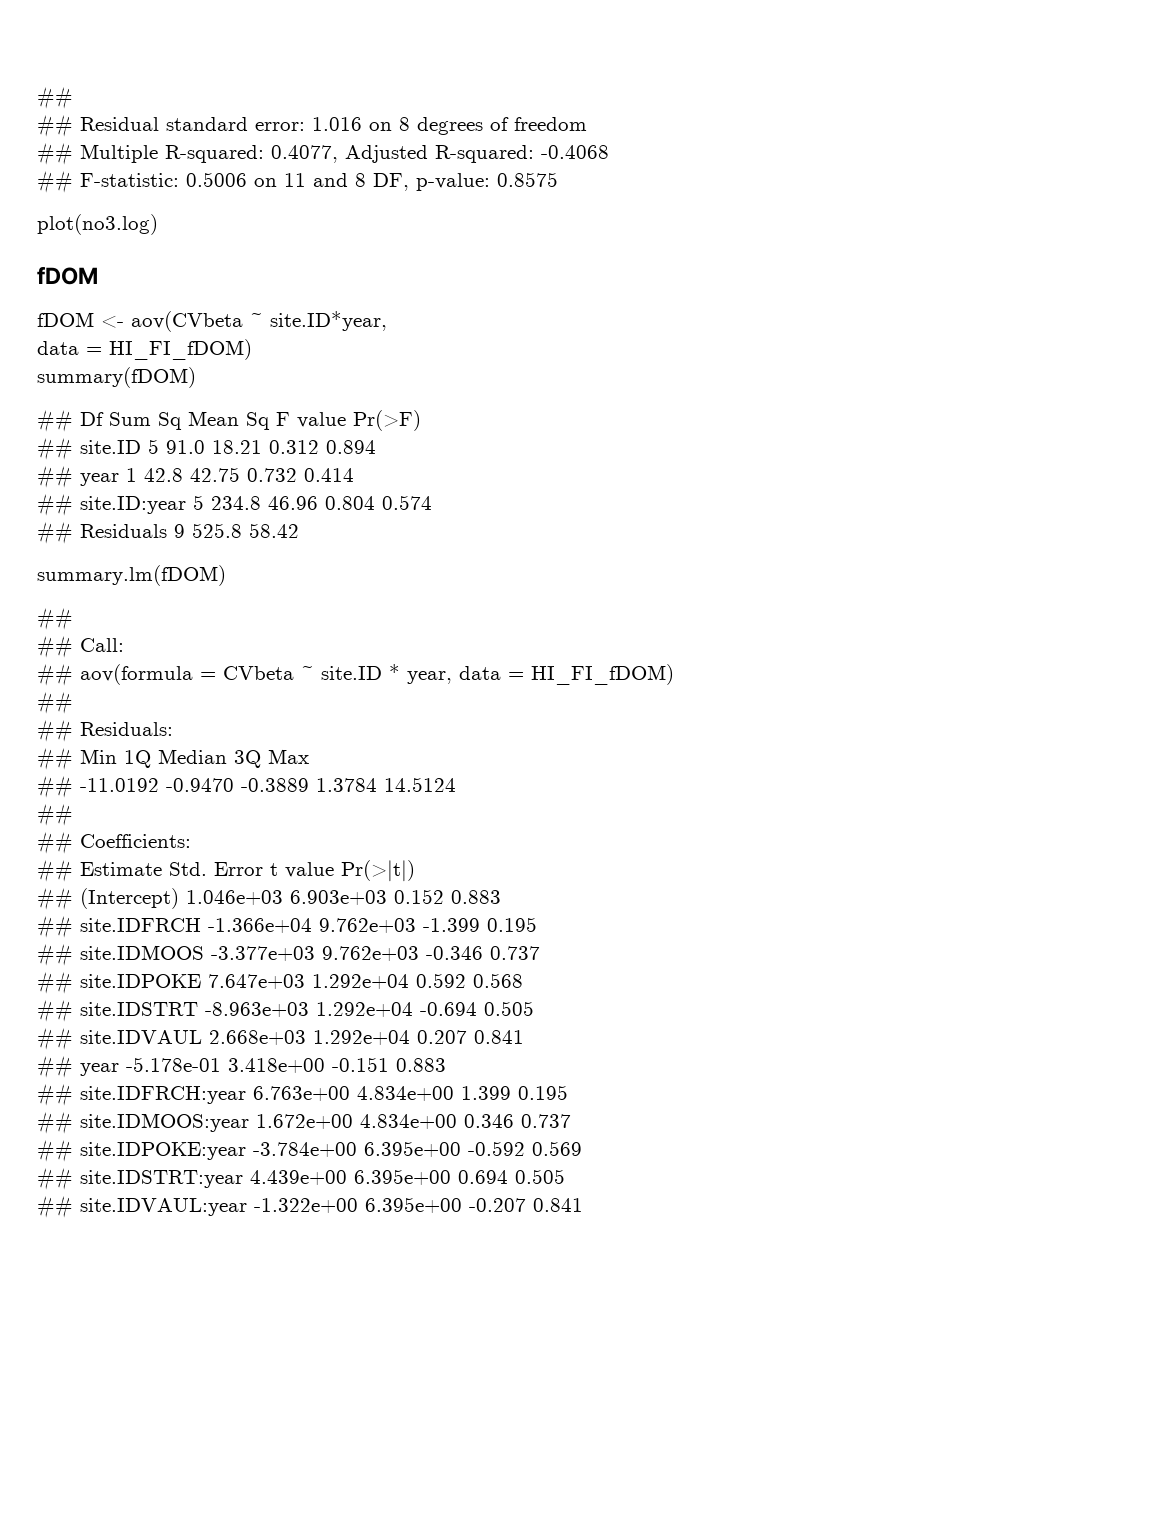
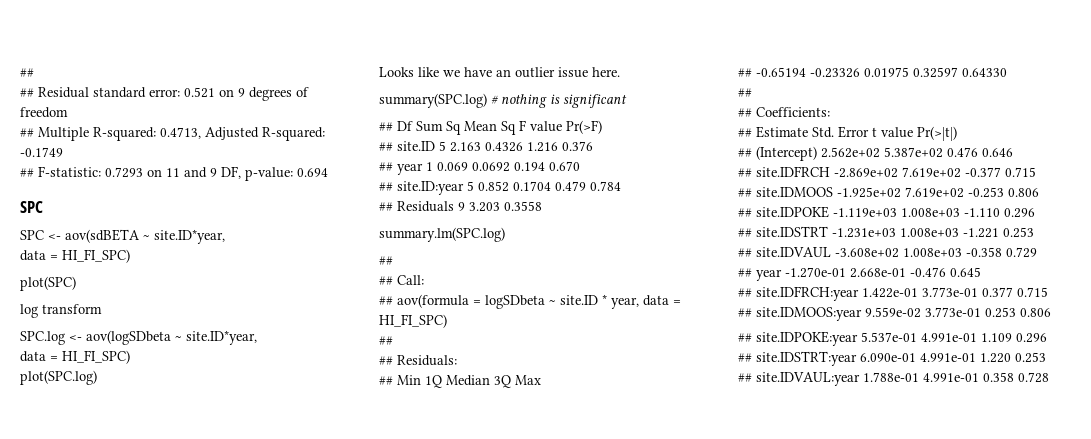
- ## Residual standard error: 1.016 on 8 degrees of freedom
+ ## Residual standard error: 0.521 on 9 degrees of freedom
- ## Multiple R-squared: 0.4077, Adjusted R-squared: -0.4068
+ ## Multiple R-squared: 0.4713, Adjusted R-squared: -0.1749
- ## F-statistic: 0.5006 on 11 and 8 DF, p-value: 0.8575
- plot(no3.log)
- fDOM
- fDOM <- aov(CVbeta ~ site.ID*year,
- data = HI_FI_fDOM)
- summary(fDOM)
+ ## F-statistic: 0.7293 on 11 and 9 DF, p-value: 0.694
+ SPC
+ SPC <- aov(sdBETA ~ site.ID*year,
+ data = HI_FI_SPC)
+ plot(SPC)
+ log transform
+ SPC.log <- aov(logSDbeta ~ site.ID*year,
+ data = HI_FI_SPC)
+ plot(SPC.log)
+ Looks like we have an outlier issue here.
+ summary(SPC.log) # nothing is significant
- ## site.ID 5 91.0 18.21 0.312 0.894
+ ## site.ID 5 2.163 0.4326 1.216 0.376
- ## year 1 42.8 42.75 0.732 0.414
+ ## year 1 0.069 0.0692 0.194 0.670
- ## site.ID:year 5 234.8 46.96 0.804 0.574
+ ## site.ID:year 5 0.852 0.1704 0.479 0.784
- ## Residuals 9 525.8 58.42
- summary.lm(fDOM)
+ ## Residuals 9 3.203 0.3558
+ summary.lm(SPC.log)
- ## aov(formula = CVbeta ~ site.ID * year, data = HI_FI_fDOM)
+ ## aov(formula = logSDbeta ~ site.ID * year, data = HI_FI_SPC)
- ## -11.0192 -0.9470 -0.3889 1.3784 14.5124
+ ## -0.65194 -0.23326 0.01975 0.32597 0.64330
- ## (Intercept) 1.046e+03 6.903e+03 0.152 0.883
- ## site.IDFRCH -1.366e+04 9.762e+03 -1.399 0.195
- ## site.IDMOOS -3.377e+03 9.762e+03 -0.346 0.737
- ## site.IDPOKE 7.647e+03 1.292e+04 0.592 0.568
- ## site.IDSTRT -8.963e+03 1.292e+04 -0.694 0.505
- ## site.IDVAUL 2.668e+03 1.292e+04 0.207 0.841
- ## year -5.178e-01 3.418e+00 -0.151 0.883
- ## site.IDFRCH:year 6.763e+00 4.834e+00 1.399 0.195
- ## site.IDMOOS:year 1.672e+00 4.834e+00 0.346 0.737
- ## site.IDPOKE:year -3.784e+00 6.395e+00 -0.592 0.569
- ## site.IDSTRT:year 4.439e+00 6.395e+00 0.694 0.505
- ## site.IDVAUL:year -1.322e+00 6.395e+00 -0.207 0.841
+ ## (Intercept) 2.562e+02 5.387e+02 0.476 0.646
+ ## site.IDFRCH -2.869e+02 7.619e+02 -0.377 0.715
+ ## site.IDMOOS -1.925e+02 7.619e+02 -0.253 0.806
+ ## site.IDPOKE -1.119e+03 1.008e+03 -1.110 0.296
+ ## site.IDSTRT -1.231e+03 1.008e+03 -1.221 0.253
+ ## site.IDVAUL -3.608e+02 1.008e+03 -0.358 0.729
+ ## year -1.270e-01 2.668e-01 -0.476 0.645
+ ## site.IDFRCH:year 1.422e-01 3.773e-01 0.377 0.715
+ ## site.IDMOOS:year 9.559e-02 3.773e-01 0.253 0.806
+ ## site.IDPOKE:year 5.537e-01 4.991e-01 1.109 0.296
+ ## site.IDSTRT:year 6.090e-01 4.991e-01 1.220 0.253
+ ## site.IDVAUL:year 1.788e-01 4.991e-01 0.358 0.728

